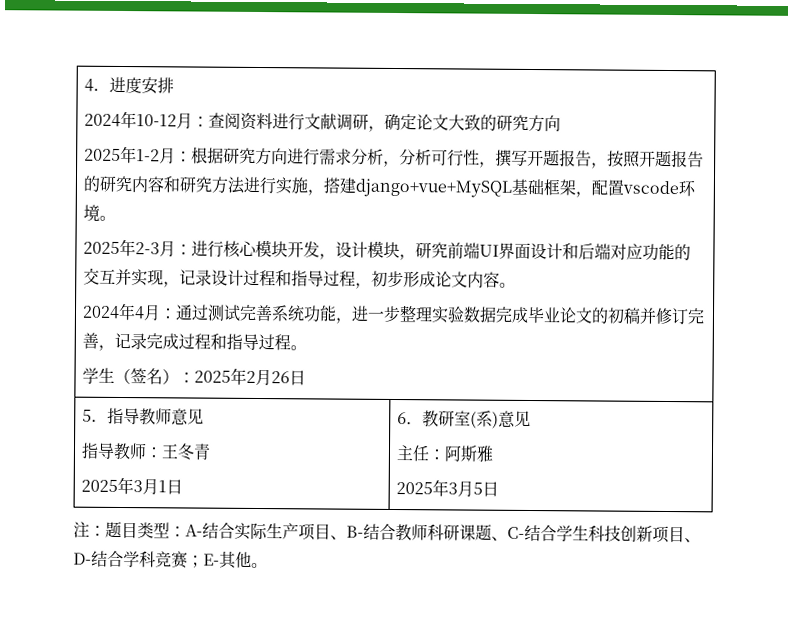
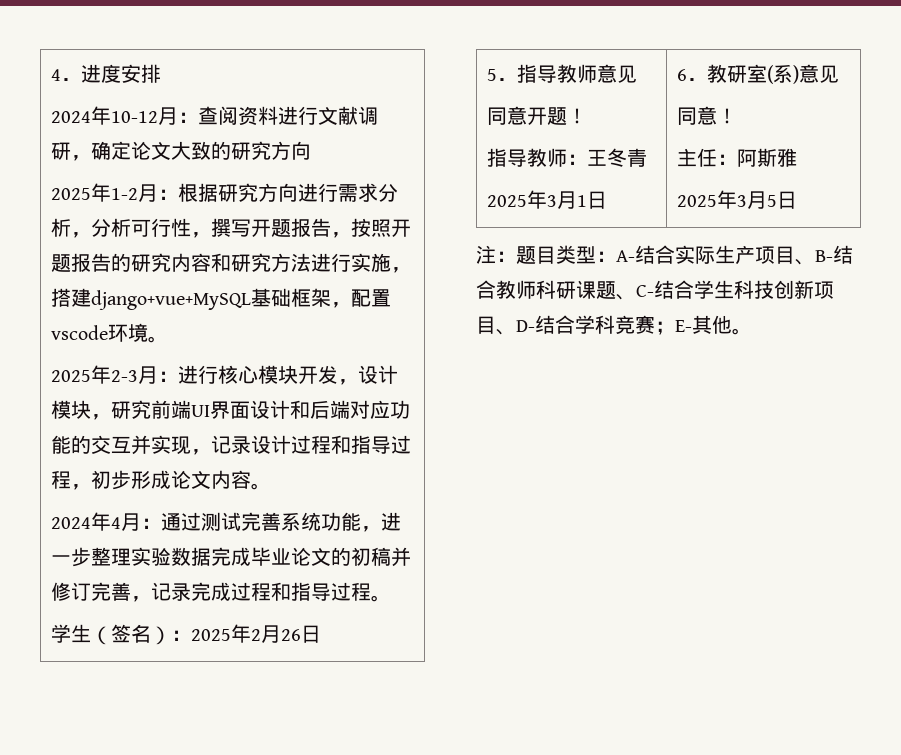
  5．指导教师意见
+ 同意开题！
  指导教师：王冬青
  2025年3月1日 | 6．教研室(系)意见
+ 同意！

